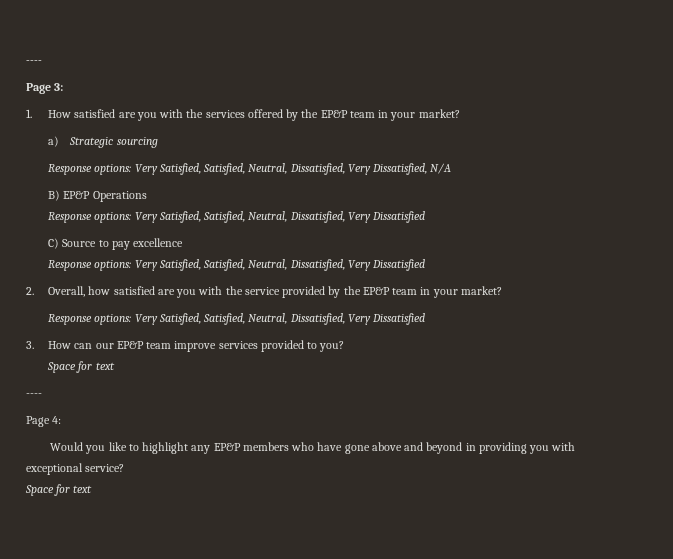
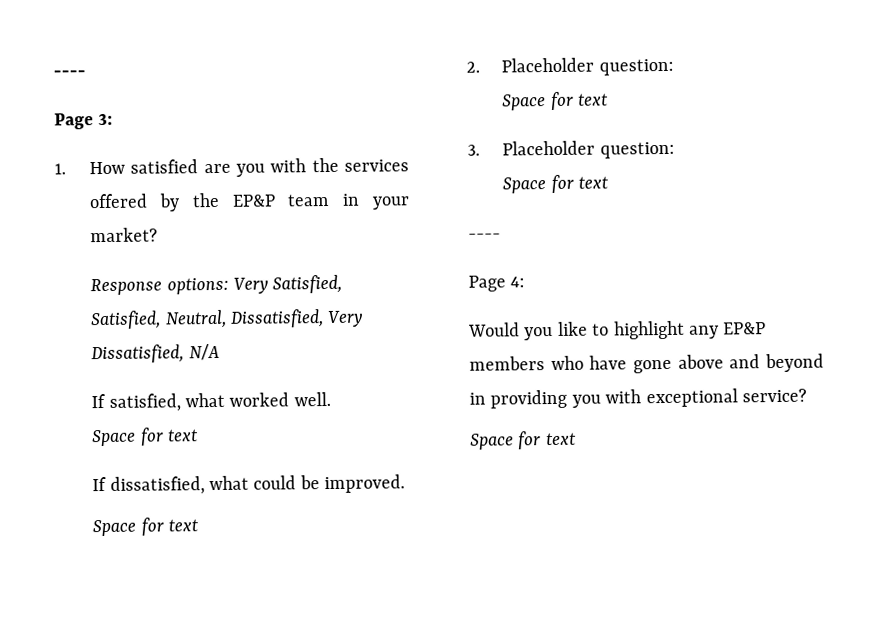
- a) Strategic sourcing
- B) EP&P Operations
- Response options: Very Satisfied, Satisfied, Neutral, Dissatisfied, Very Dissatisfied
- C) Source to pay excellence
- Response options: Very Satisfied, Satisfied, Neutral, Dissatisfied, Very Dissatisfied
- 2. Overall, how satisfied are you with the service provided by the EP&P team in your market?
- Response options: Very Satisfied, Satisfied, Neutral, Dissatisfied, Very Dissatisfied
- 3. How can our EP&P team improve services provided to you?
+ If satisfied, what worked well.
+ Space for text
+ If dissatisfied, what could be improved.
+ Space for text
+ 2. Placeholder question:
+ Space for text
+ 3. Placeholder question:

